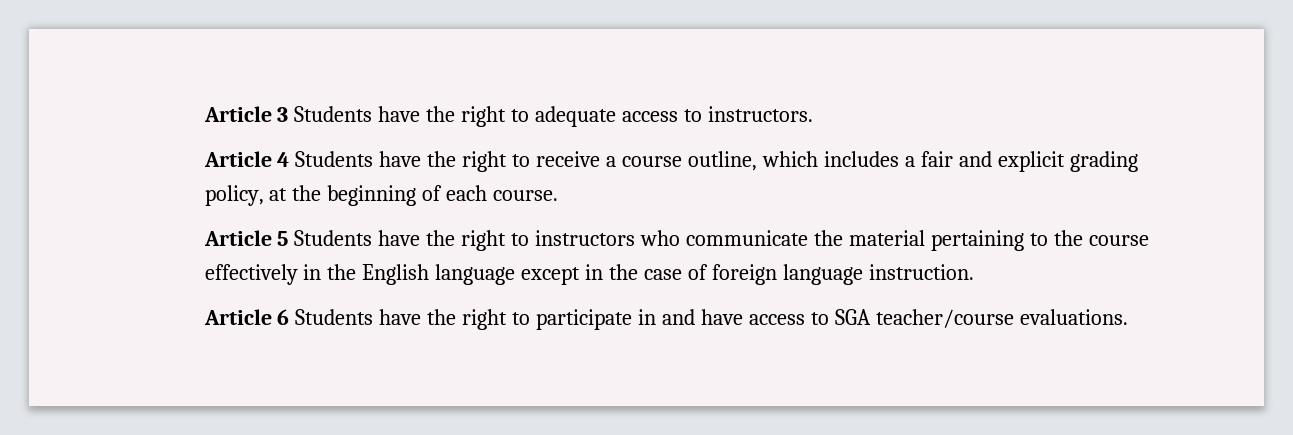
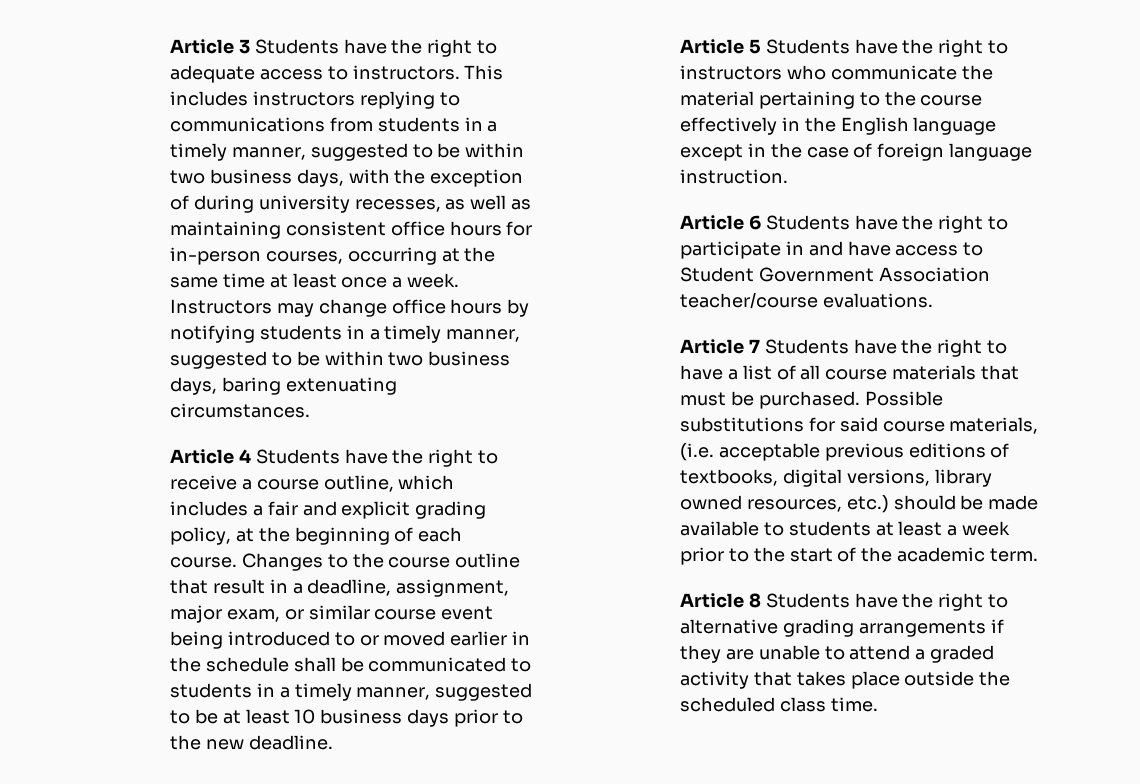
+ This includes instructors replying to communications from students in a timely manner, suggested to be within two business days, with the exception of during university recesses, as well as maintaining consistent office hours for in-person courses, occurring at the same time at least once a week. Instructors may change office hours by notifying students in a timely manner, suggested to be within two business days, baring extenuating circumstances.
+ Changes to the course outline that result in a deadline, assignment, major exam, or similar course event being introduced to or moved earlier in the schedule shall be communicated to students in a timely manner, suggested to be at least 10 business days prior to the new deadline.
- Article 6 Students have the right to participate in and have access to SGA teacher/course evaluations.
+ Article 6 Students have the right to participate in and have access to Student Government Association teacher/course evaluations.
+ Article 7 Students have the right to have a list of all course materials that must be purchased. Possible substitutions for said course materials, (i.e. acceptable previous editions of textbooks, digital versions, library owned resources, etc.) should be made available to students at least a week prior to the start of the academic term.
+ Article 8 Students have the right to alternative grading arrangements if they are unable to attend a graded activity that takes place outside the scheduled class time.

